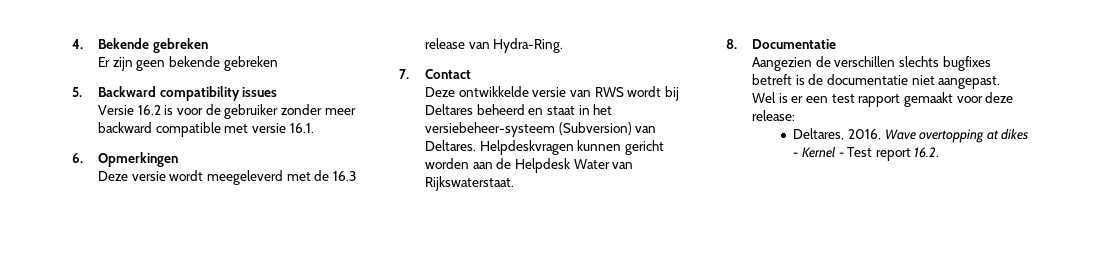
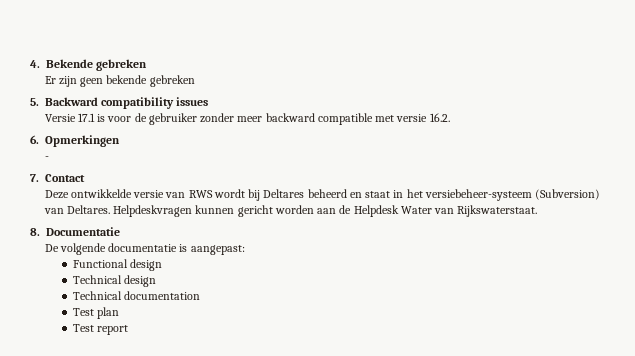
- Versie 16.2 is voor de gebruiker zonder meer backward compatible met versie 16.1.
+ Versie 17.1 is voor de gebruiker zonder meer backward compatible met versie 16.2.
- Deze versie wordt meegeleverd met de 16.3 release van Hydra-Ring.
+ -
- Aangezien de verschillen slechts bugfixes betreft is de documentatie niet aangepast.
- Wel is er een test rapport gemaakt voor deze release:
- Deltares, 2016, Wave overtopping at dikes - Kernel - Test report 16.2.
+ De volgende documentatie is aangepast:
+ Functional design
+ Technical design
+ Technical documentation
+ Test plan
+ Test report

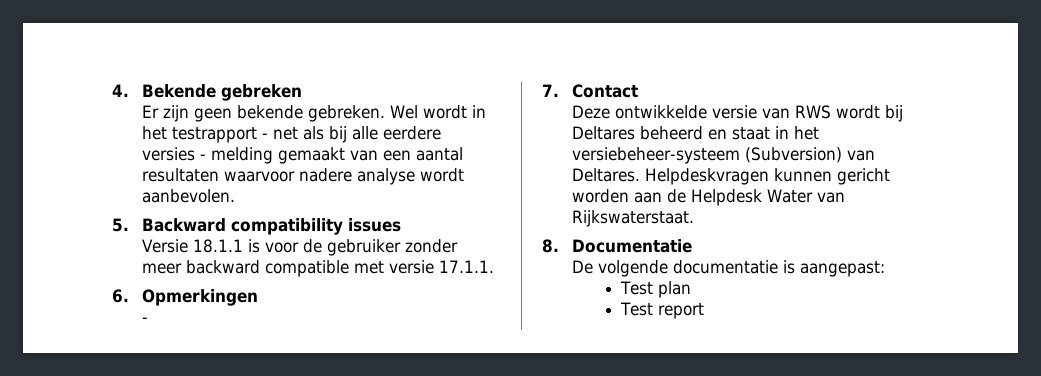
- Er zijn geen bekende gebreken
+ Er zijn geen bekende gebreken. Wel wordt in het testrapport - net als bij alle eerdere versies - melding gemaakt van een aantal resultaten waarvoor nadere analyse wordt aanbevolen.
- Versie 17.1 is voor de gebruiker zonder meer backward compatible met versie 16.2.
+ Versie 18.1.1 is voor de gebruiker zonder meer backward compatible met versie 17.1.1.
- Functional design
- Technical design
- Technical documentation

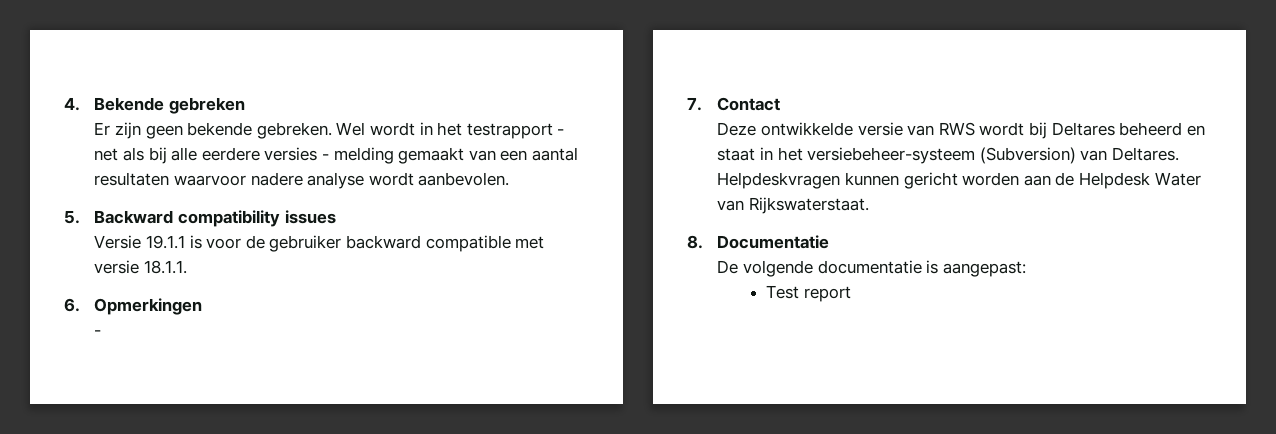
- Versie 18.1.1 is voor de gebruiker zonder meer backward compatible met versie 17.1.1.
+ Versie 19.1.1 is voor de gebruiker backward compatible met versie 18.1.1.
- Test plan

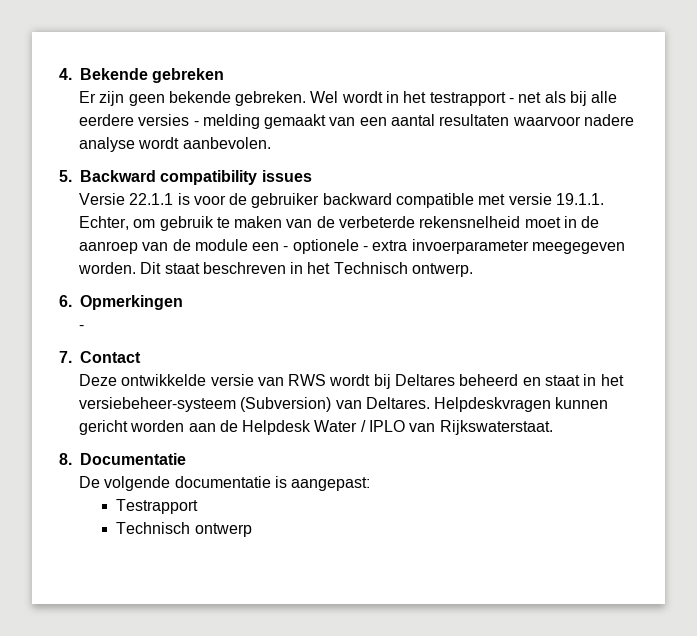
- Versie 19.1.1 is voor de gebruiker backward compatible met versie 18.1.1.
+ Versie 22.1.1 is voor de gebruiker backward compatible met versie 19.1.1. Echter, om gebruik te maken van de verbeterde rekensnelheid moet in de aanroep van de module een - optionele - extra invoerparameter meegegeven worden. Dit staat beschreven in het Technisch ontwerp.
- Helpdeskvragen kunnen gericht worden aan de Helpdesk Water van Rijkswaterstaat.
+ Helpdeskvragen kunnen gericht worden aan de Helpdesk Water / IPLO van Rijkswaterstaat.
- Test report
+ Testrapport
+ Technisch ontwerp

